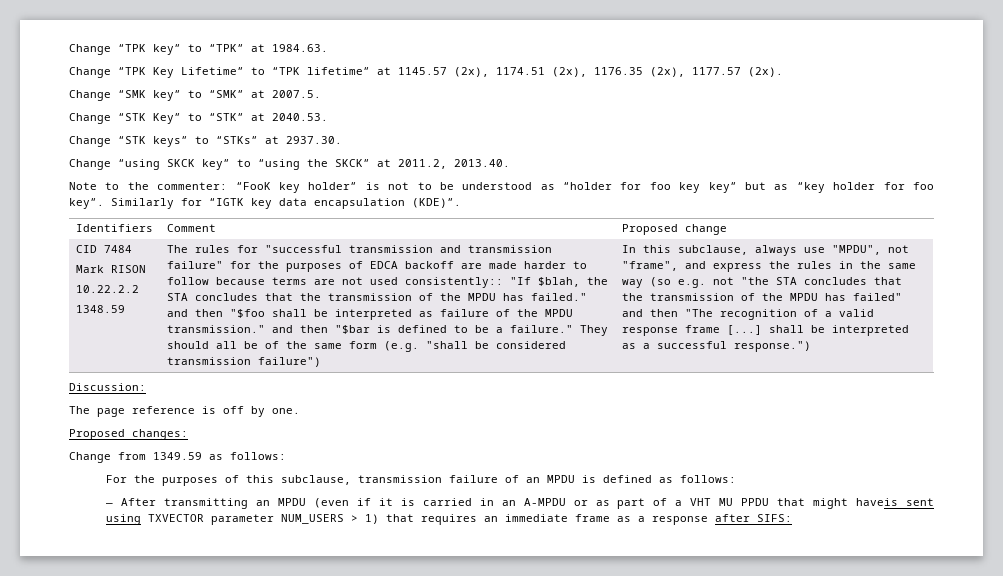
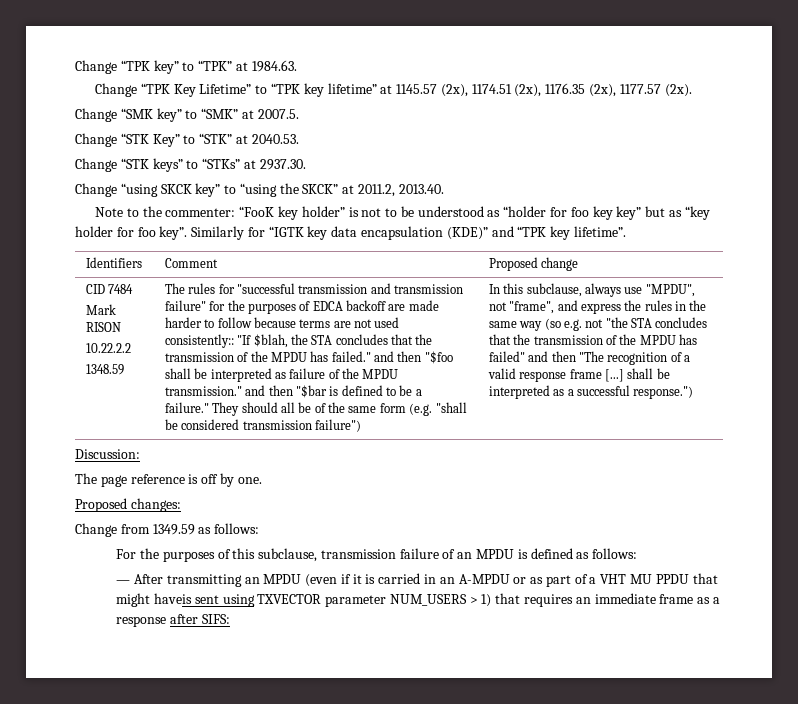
- Change “TPK Key Lifetime” to “TPK lifetime” at 1145.57 (2x), 1174.51 (2x), 1176.35 (2x), 1177.57 (2x).
+ Change “TPK Key Lifetime” to “TPK key lifetime” at 1145.57 (2x), 1174.51 (2x), 1176.35 (2x), 1177.57 (2x).
- Similarly for “IGTK key data encapsulation (KDE)”.
+ Similarly for “IGTK key data encapsulation (KDE)” and “TPK key lifetime”.

